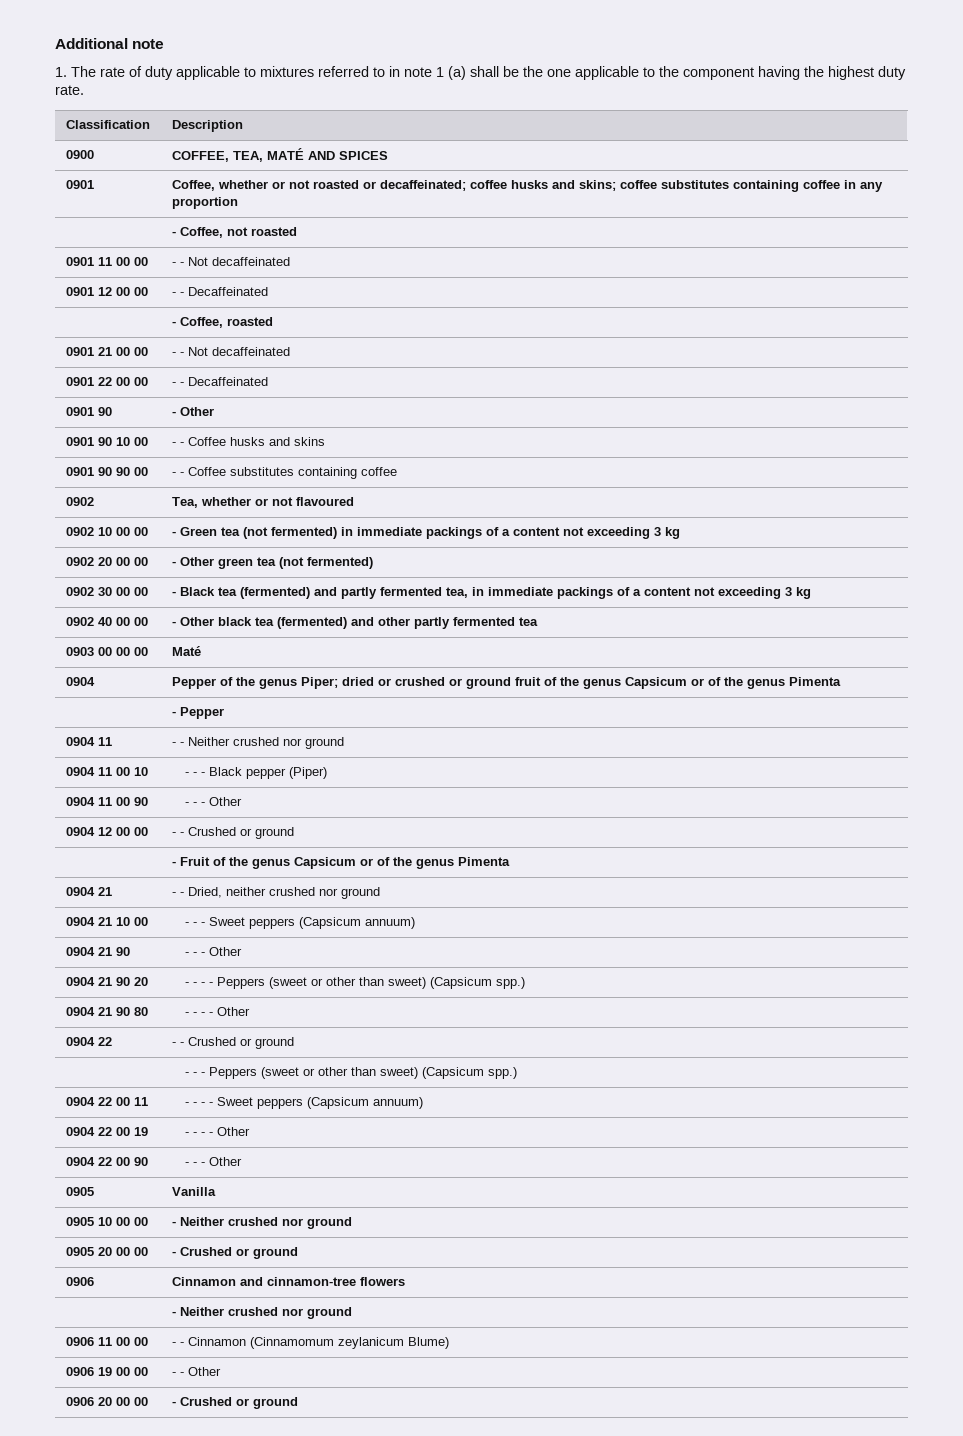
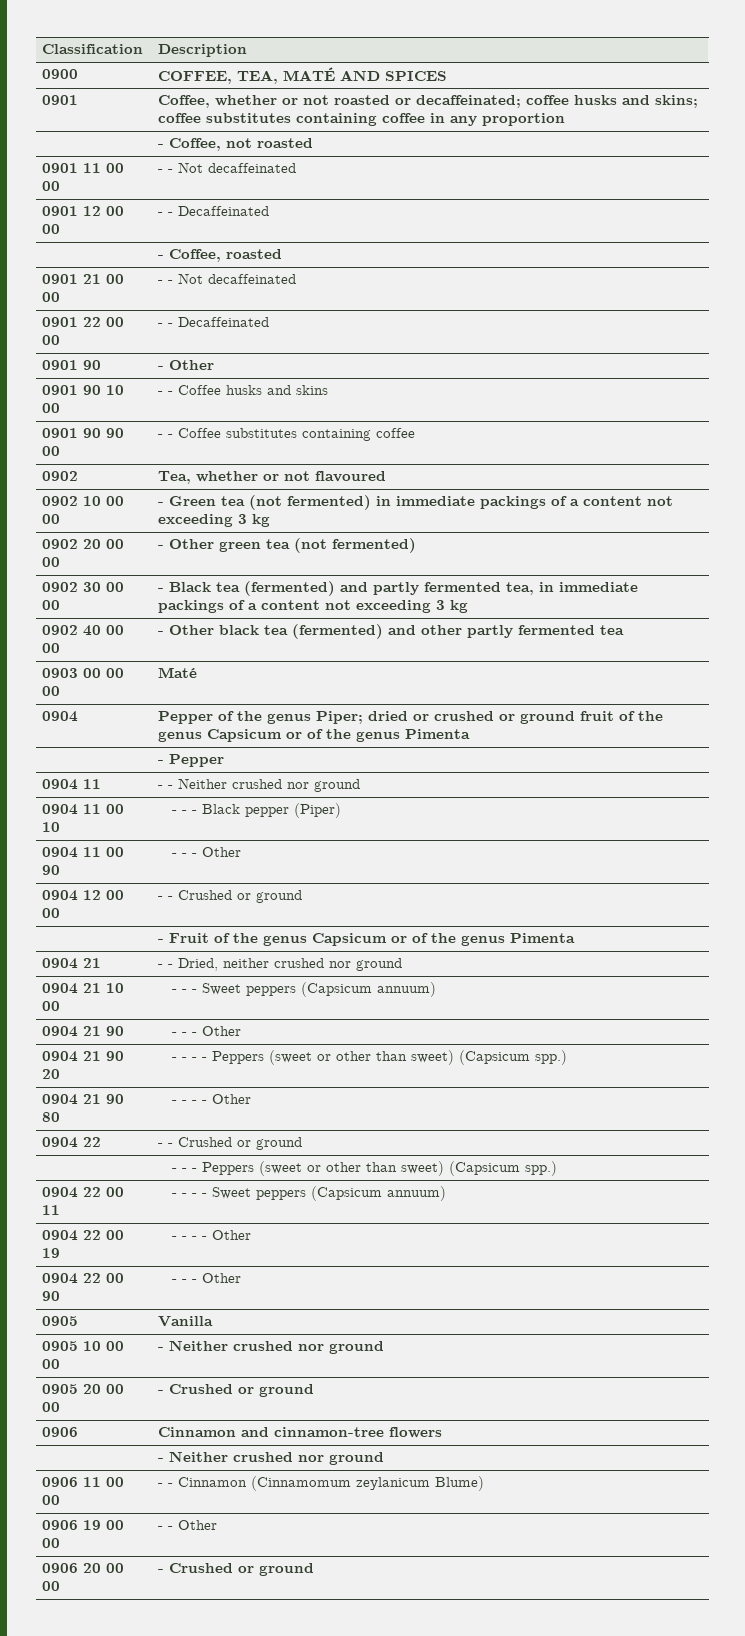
- Additional note
- 1. The rate of duty applicable to mixtures referred to in note 1 (a) shall be the one applicable to the component having the highest duty rate.

